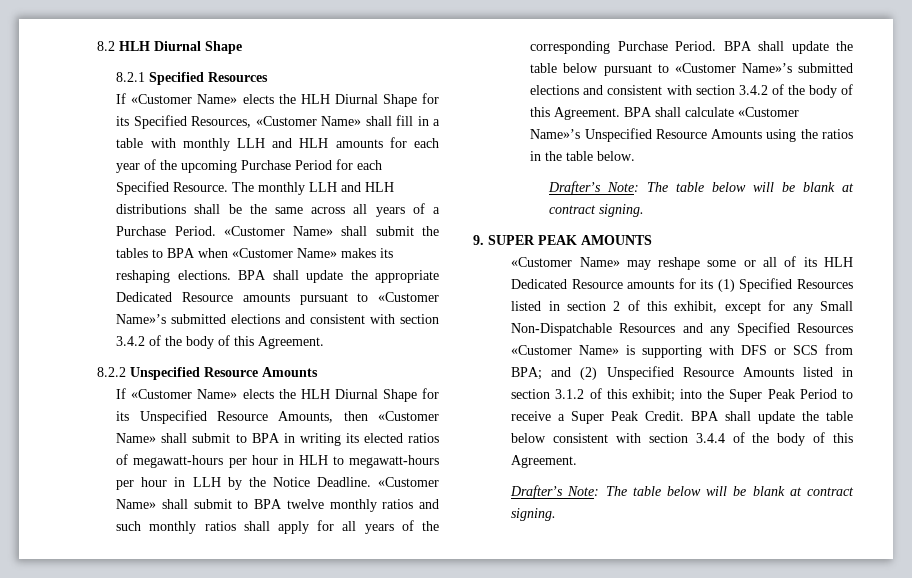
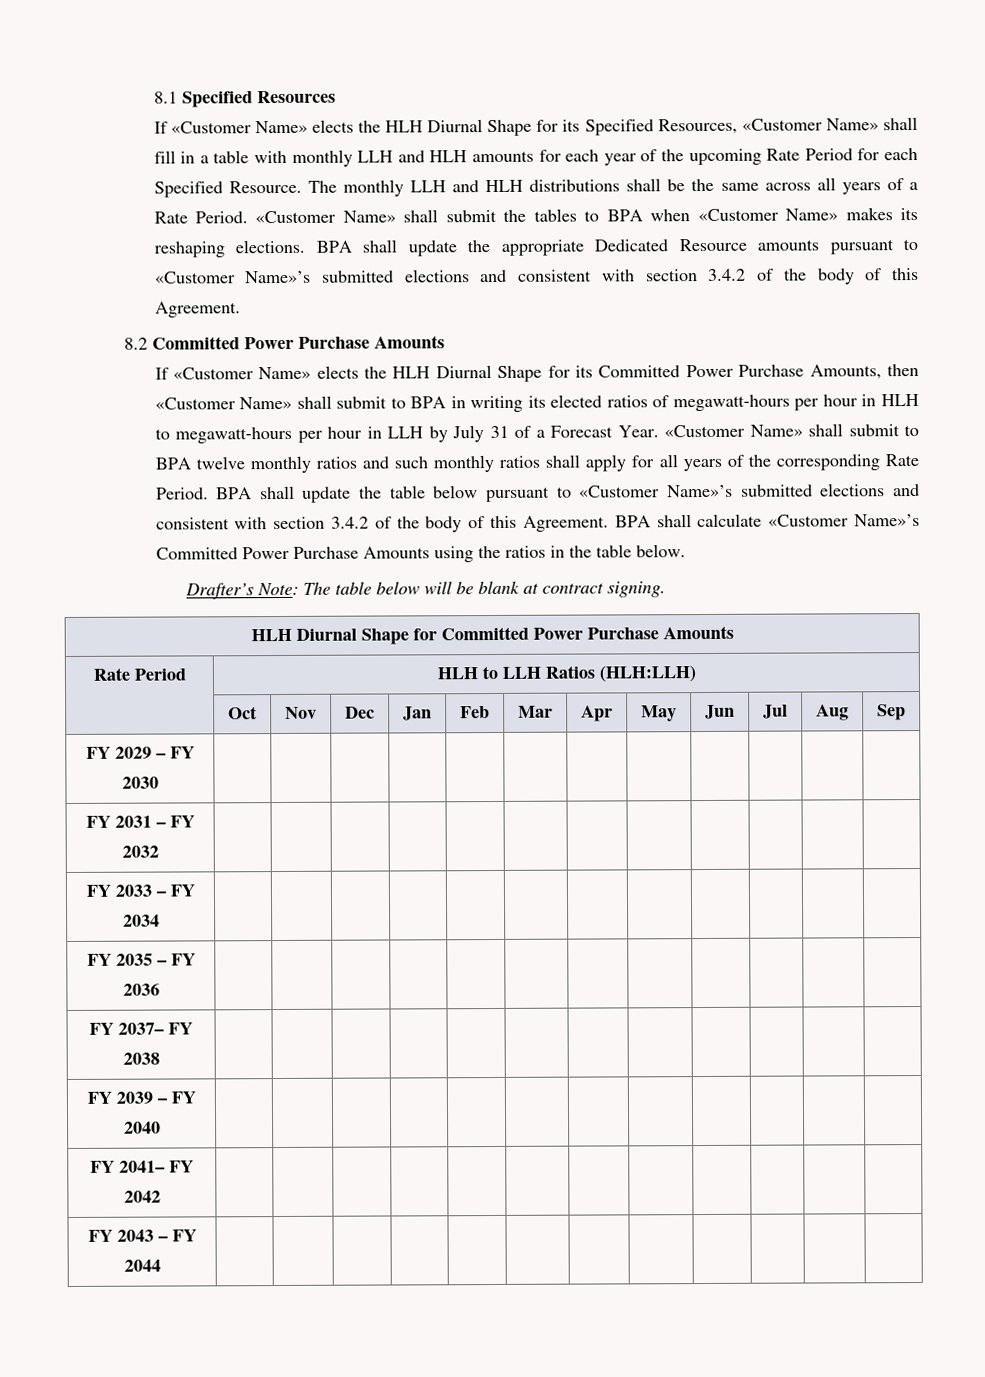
- 8.2 HLH Diurnal Shape
- 8.2.1 Specified Resources
+ 8.1 Specified Resources
- If «Customer Name» elects the HLH Diurnal Shape for its Specified Resources, «Customer Name» shall fill in a table with monthly LLH and HLH amounts for each year of the upcoming Purchase Period for each Specified Resource.
+ If «Customer Name» elects the HLH Diurnal Shape for its Specified Resources, «Customer Name» shall fill in a table with monthly LLH and HLH amounts for each year of the upcoming Rate Period for each Specified Resource.
- The monthly LLH and HLH distributions shall be the same across all years of a Purchase Period.
+ The monthly LLH and HLH distributions shall be the same across all years of a Rate Period.
- 8.2.2 Unspecified Resource Amounts
+ 8.2 Committed Power Purchase Amounts
- If «Customer Name» elects the HLH Diurnal Shape for its Unspecified Resource Amounts, then «Customer Name» shall submit to BPA in writing its elected ratios of megawatt-hours per hour in HLH to megawatt-hours per hour in LLH by the Notice Deadline.
+ If «Customer Name» elects the HLH Diurnal Shape for its Committed Power Purchase Amounts, then «Customer Name» shall submit to BPA in writing its elected ratios of megawatt-hours per hour in HLH to megawatt-hours per hour in LLH by July 31 of a Forecast Year.
- «Customer Name» shall submit to BPA twelve monthly ratios and such monthly ratios shall apply for all years of the corresponding Purchase Period.
+ «Customer Name» shall submit to BPA twelve monthly ratios and such monthly ratios shall apply for all years of the corresponding Rate Period.
- BPA shall calculate «Customer Name»’s Unspecified Resource Amounts using the ratios in the table below.
+ BPA shall calculate «Customer Name»’s Committed Power Purchase Amounts using the ratios in the table below.
- 9. SUPER PEAK AMOUNTS
- «Customer Name» may reshape some or all of its HLH Dedicated Resource amounts for its (1) Specified Resources listed in section 2 of this exhibit, except for any Small Non-Dispatchable Resources and any Specified Resources «Customer Name» is supporting with DFS or SCS from BPA; and (2) Unspecified Resource Amounts listed in section 3.1.2 of this exhibit; into the Super Peak Period to receive a Super Peak Credit. BPA shall update the table below consistent with section 3.4.4 of the body of this Agreement.
- Drafter’s Note: The table below will be blank at contract signing.
+ HLH Diurnal Shape for Committed Power Purchase Amounts
+ Rate Period | HLH to LLH Ratios (HLH:LLH)
+ | Oct | Nov | Dec | Jan | Feb | Mar | Apr | May | Jun | Jul | Aug | Sep
+ FY 2029 – FY 2030 | | | | | | | | | | | |
+ FY 2031 – FY 2032 | | | | | | | | | | | |
+ FY 2033 – FY 2034 | | | | | | | | | | | |
+ FY 2035 – FY 2036 | | | | | | | | | | | |
+ FY 2037– FY 2038 | | | | | | | | | | | |
+ FY 2039 – FY 2040 | | | | | | | | | | | |
+ FY 2041– FY 2042 | | | | | | | | | | | |
+ FY 2043 – FY 2044 | | | | | | | | | | | |

